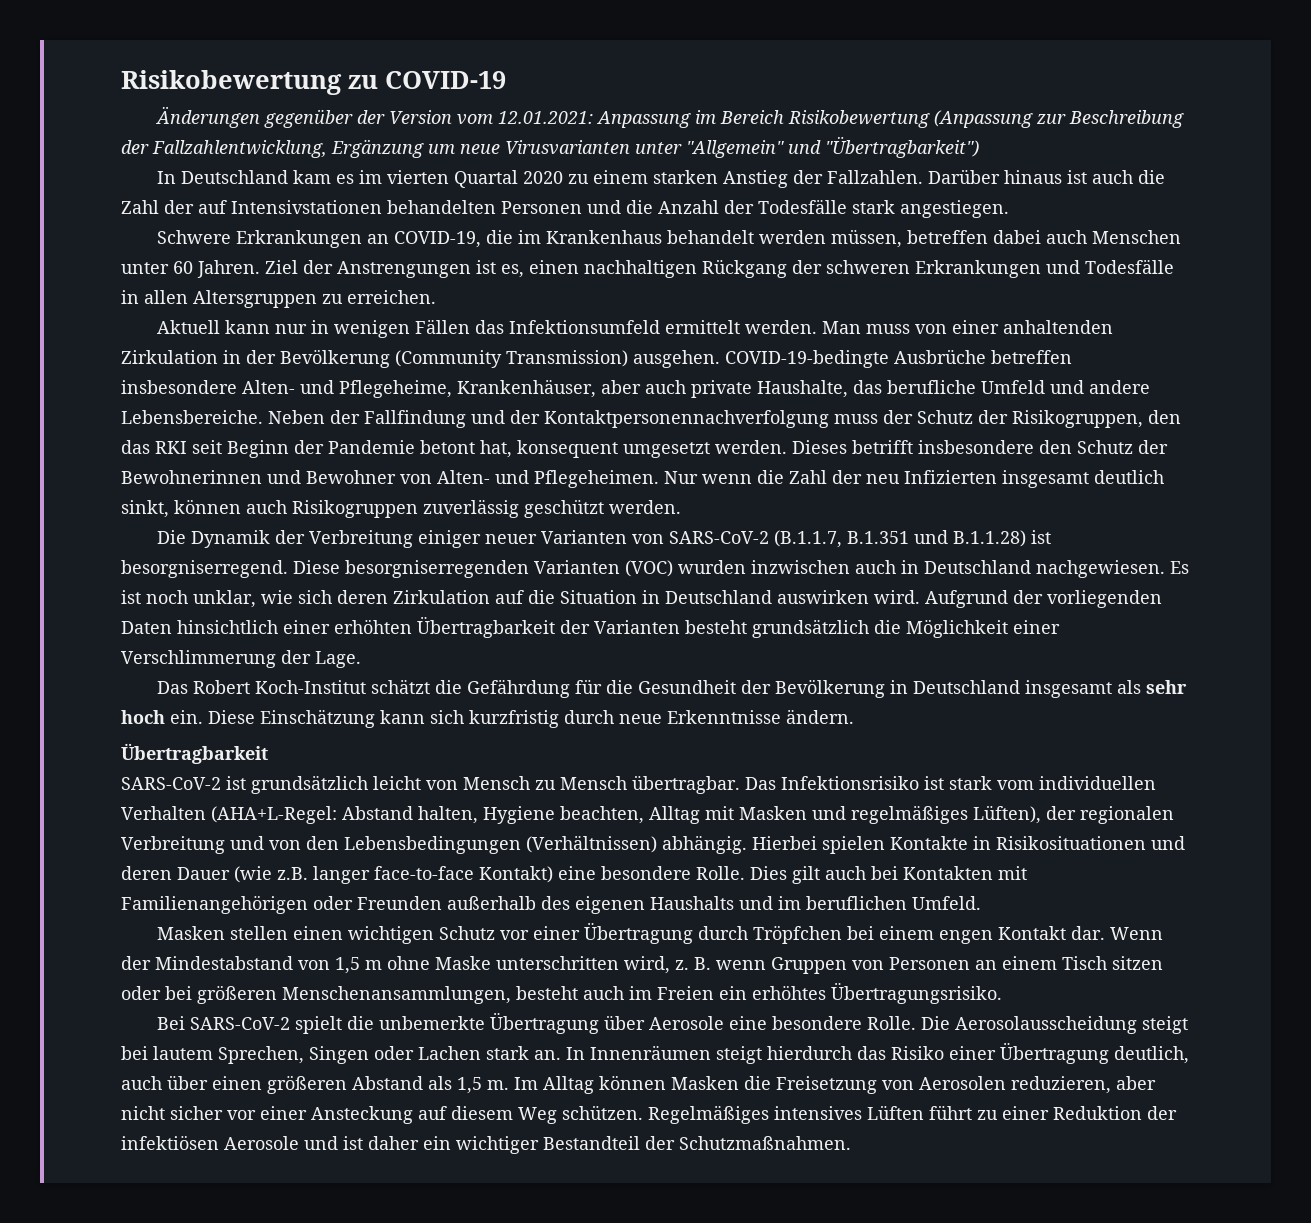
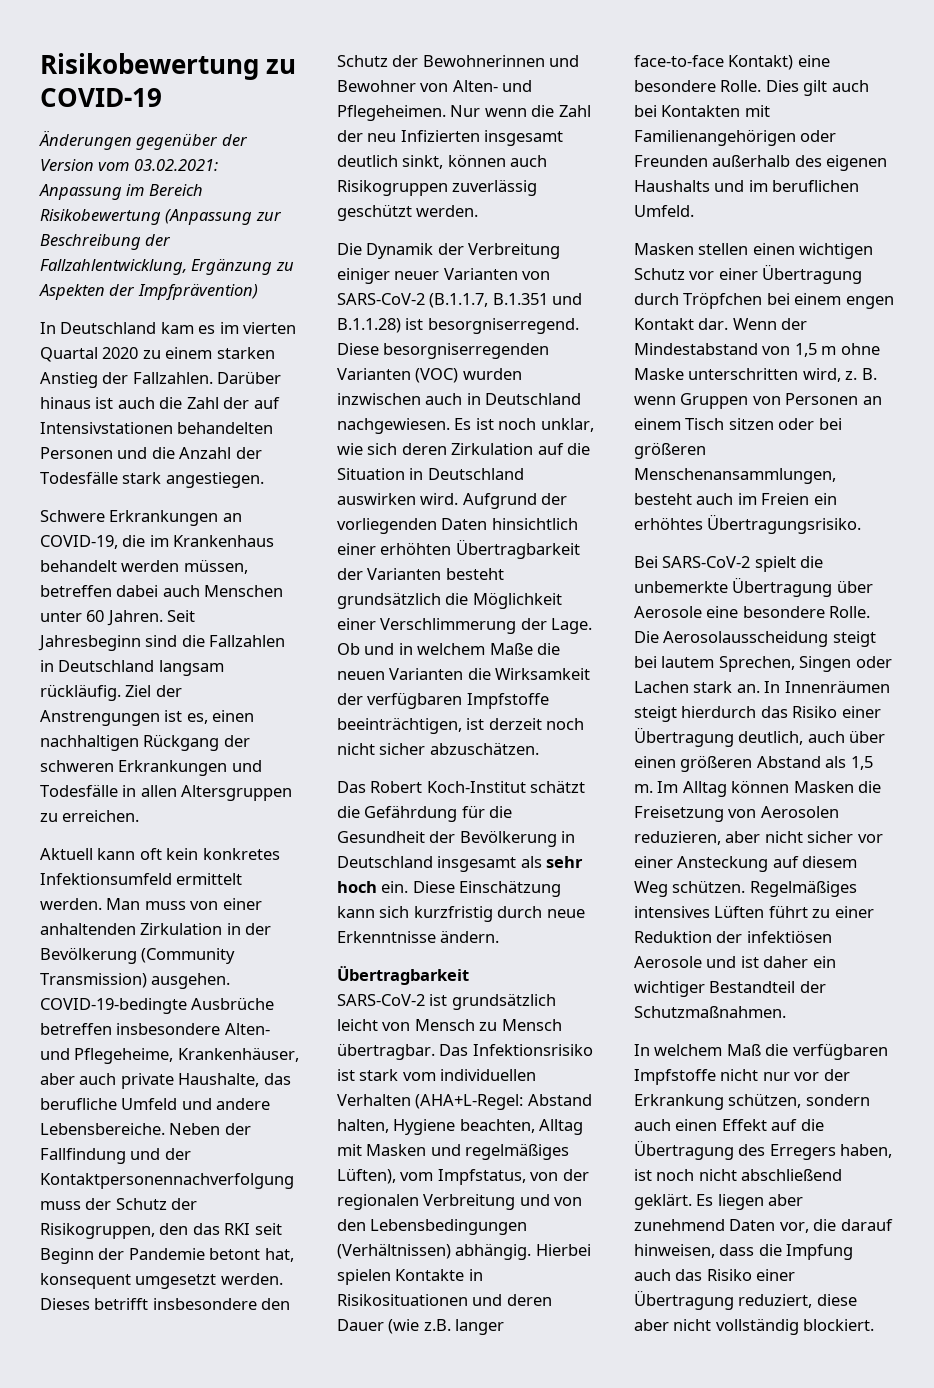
- Änderungen gegenüber der Version vom 12.01.2021: Anpassung im Bereich Risikobewertung (Anpassung zur Beschreibung der Fallzahlentwicklung, Ergänzung um neue Virusvarianten unter "Allgemein" und "Übertragbarkeit")
+ Änderungen gegenüber der Version vom 03.02.2021: Anpassung im Bereich Risikobewertung (Anpassung zur Beschreibung der Fallzahlentwicklung, Ergänzung zu Aspekten der Impfprävention)
+ Seit Jahresbeginn sind die Fallzahlen in Deutschland langsam rückläufig.
- Aktuell kann nur in wenigen Fällen das Infektionsumfeld ermittelt werden.
+ Aktuell kann oft kein konkretes Infektionsumfeld ermittelt werden.
+ Ob und in welchem Maße die neuen Varianten die Wirksamkeit der verfügbaren Impfstoffe beeinträchtigen, ist derzeit noch nicht sicher abzuschätzen.
- Das Infektionsrisiko ist stark vom individuellen Verhalten (AHA+L-Regel: Abstand halten, Hygiene beachten, Alltag mit Masken und regelmäßiges Lüften), der regionalen Verbreitung und von den Lebensbedingungen (Verhältnissen) abhängig.
+ Das Infektionsrisiko ist stark vom individuellen Verhalten (AHA+L-Regel: Abstand halten, Hygiene beachten, Alltag mit Masken und regelmäßiges Lüften), vom Impfstatus, von der regionalen Verbreitung und von den Lebensbedingungen (Verhältnissen) abhängig.
+ In welchem Maß die verfügbaren Impfstoffe nicht nur vor der Erkrankung schützen, sondern auch einen Effekt auf die Übertragung des Erregers haben, ist noch nicht abschließend geklärt. Es liegen aber zunehmend Daten vor, die darauf hinweisen, dass die Impfung auch das Risiko einer Übertragung reduziert, diese aber nicht vollständig blockiert.

